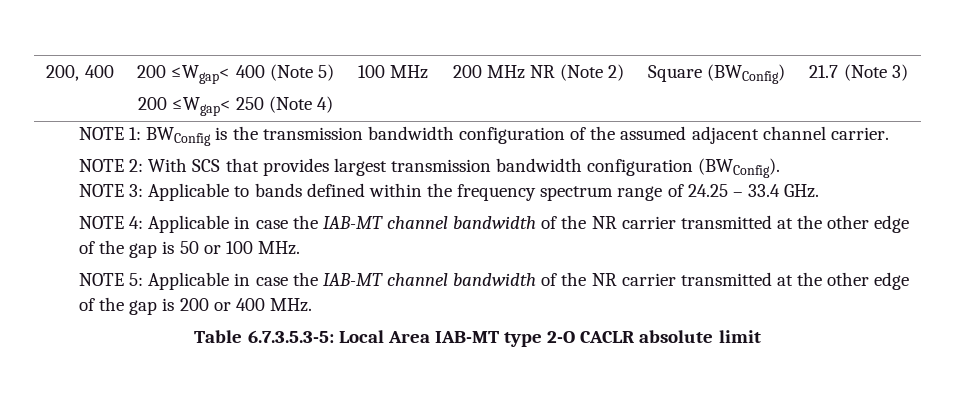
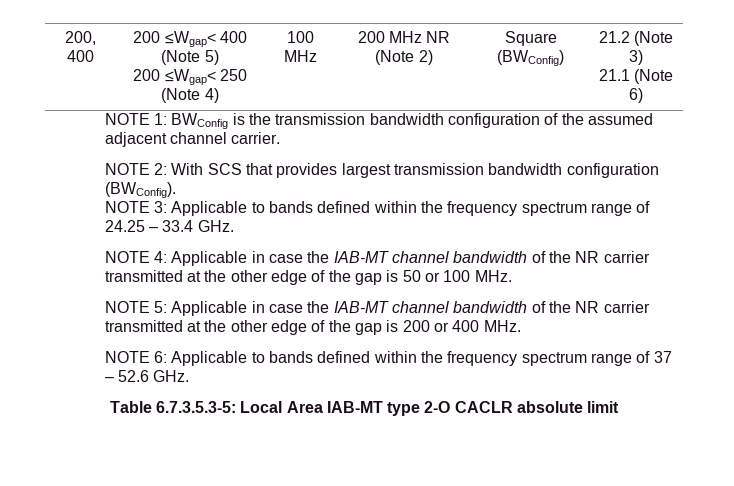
  200, 400 | 200 ≤Wgap< 400 (Note 5)
- 200 ≤Wgap< 250 (Note 4) | 100 MHz | 200 MHz NR (Note 2) | Square (BWConfig) | 21.7 (Note 3)
+ 200 ≤Wgap< 250 (Note 4) | 100 MHz | 200 MHz NR (Note 2) | Square (BWConfig) | 21.2 (Note 3)
+ 21.1 (Note 6)
+ NOTE 6: Applicable to bands defined within the frequency spectrum range of 37 – 52.6 GHz.

